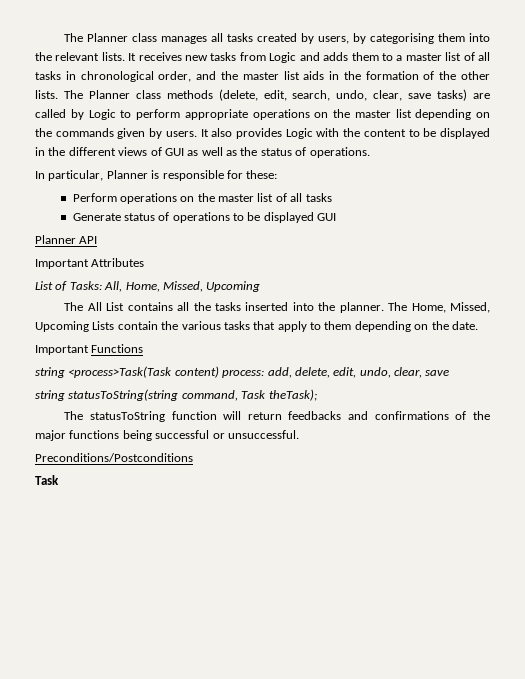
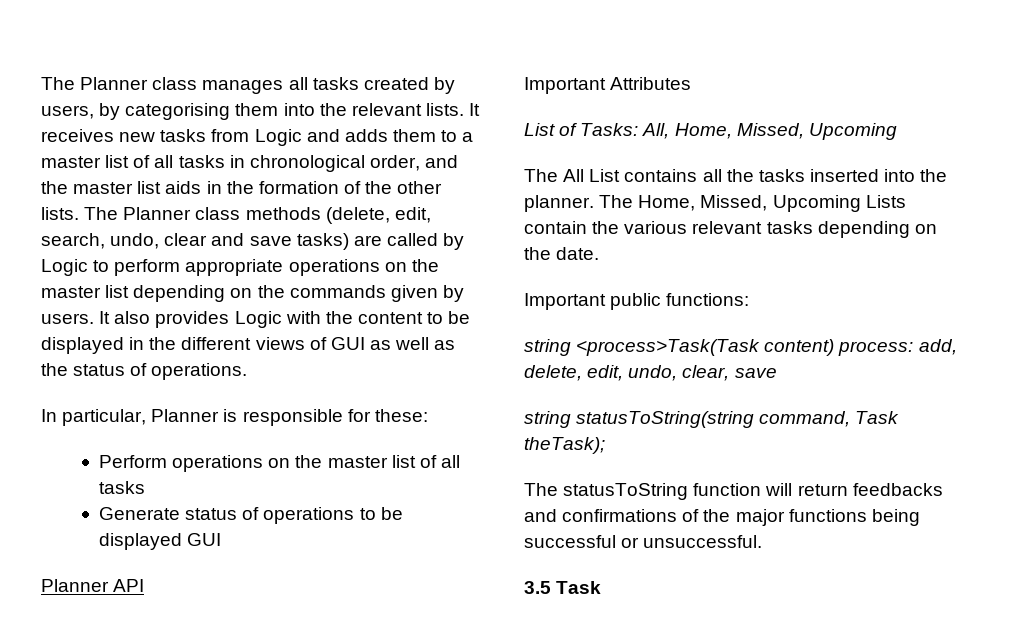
- The Planner class methods (delete, edit, search, undo, clear, save tasks) are called by Logic to perform appropriate operations on the master list depending on the commands given by users.
+ The Planner class methods (delete, edit, search, undo, clear and save tasks) are called by Logic to perform appropriate operations on the master list depending on the commands given by users.
- The Home, Missed, Upcoming Lists contain the various tasks that apply to them depending on the date.
+ The Home, Missed, Upcoming Lists contain the various relevant tasks depending on the date.
- Important Functions
+ Important public functions:
- Preconditions/Postconditions
- Task
+ 3.5 Task

